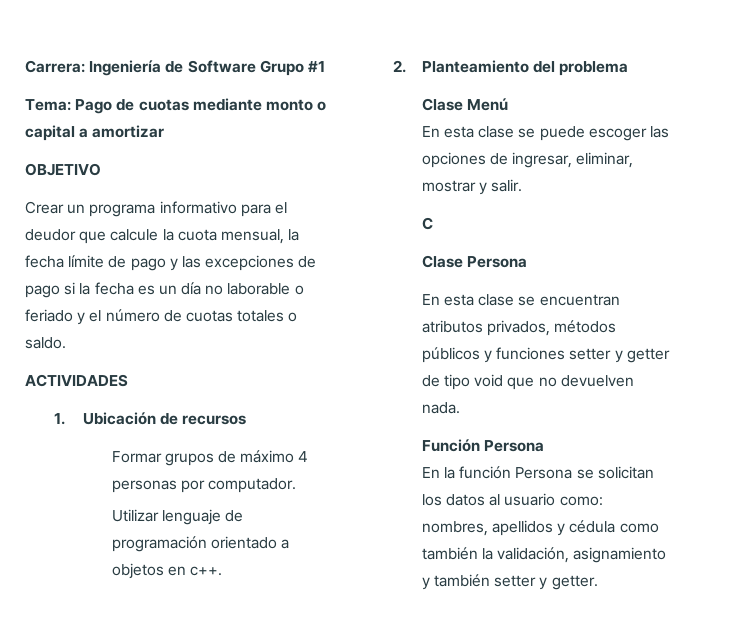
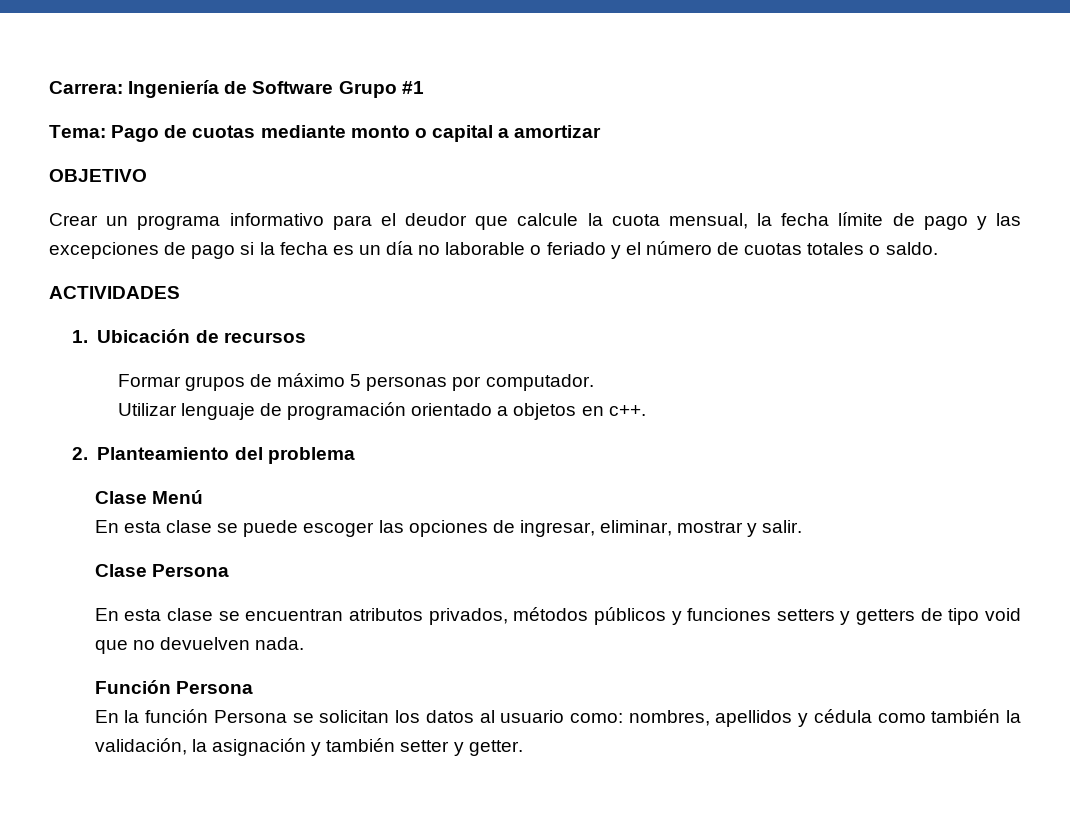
- Formar grupos de máximo 4 personas por computador.
+ Formar grupos de máximo 5 personas por computador.
- C
- En esta clase se encuentran atributos privados, métodos públicos y funciones setter y getter de tipo void que no devuelven nada.
+ En esta clase se encuentran atributos privados, métodos públicos y funciones setters y getters de tipo void que no devuelven nada.
- En la función Persona se solicitan los datos al usuario como: nombres, apellidos y cédula como también la validación, asignamiento y también setter y getter.
+ En la función Persona se solicitan los datos al usuario como: nombres, apellidos y cédula como también la validación, la asignación y también setter y getter.

